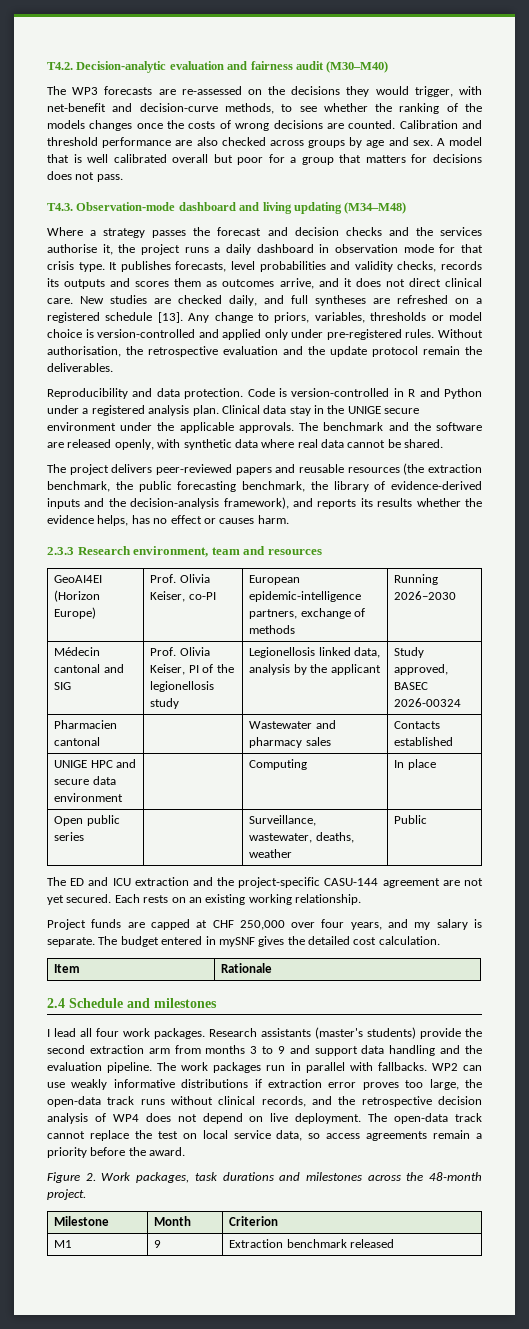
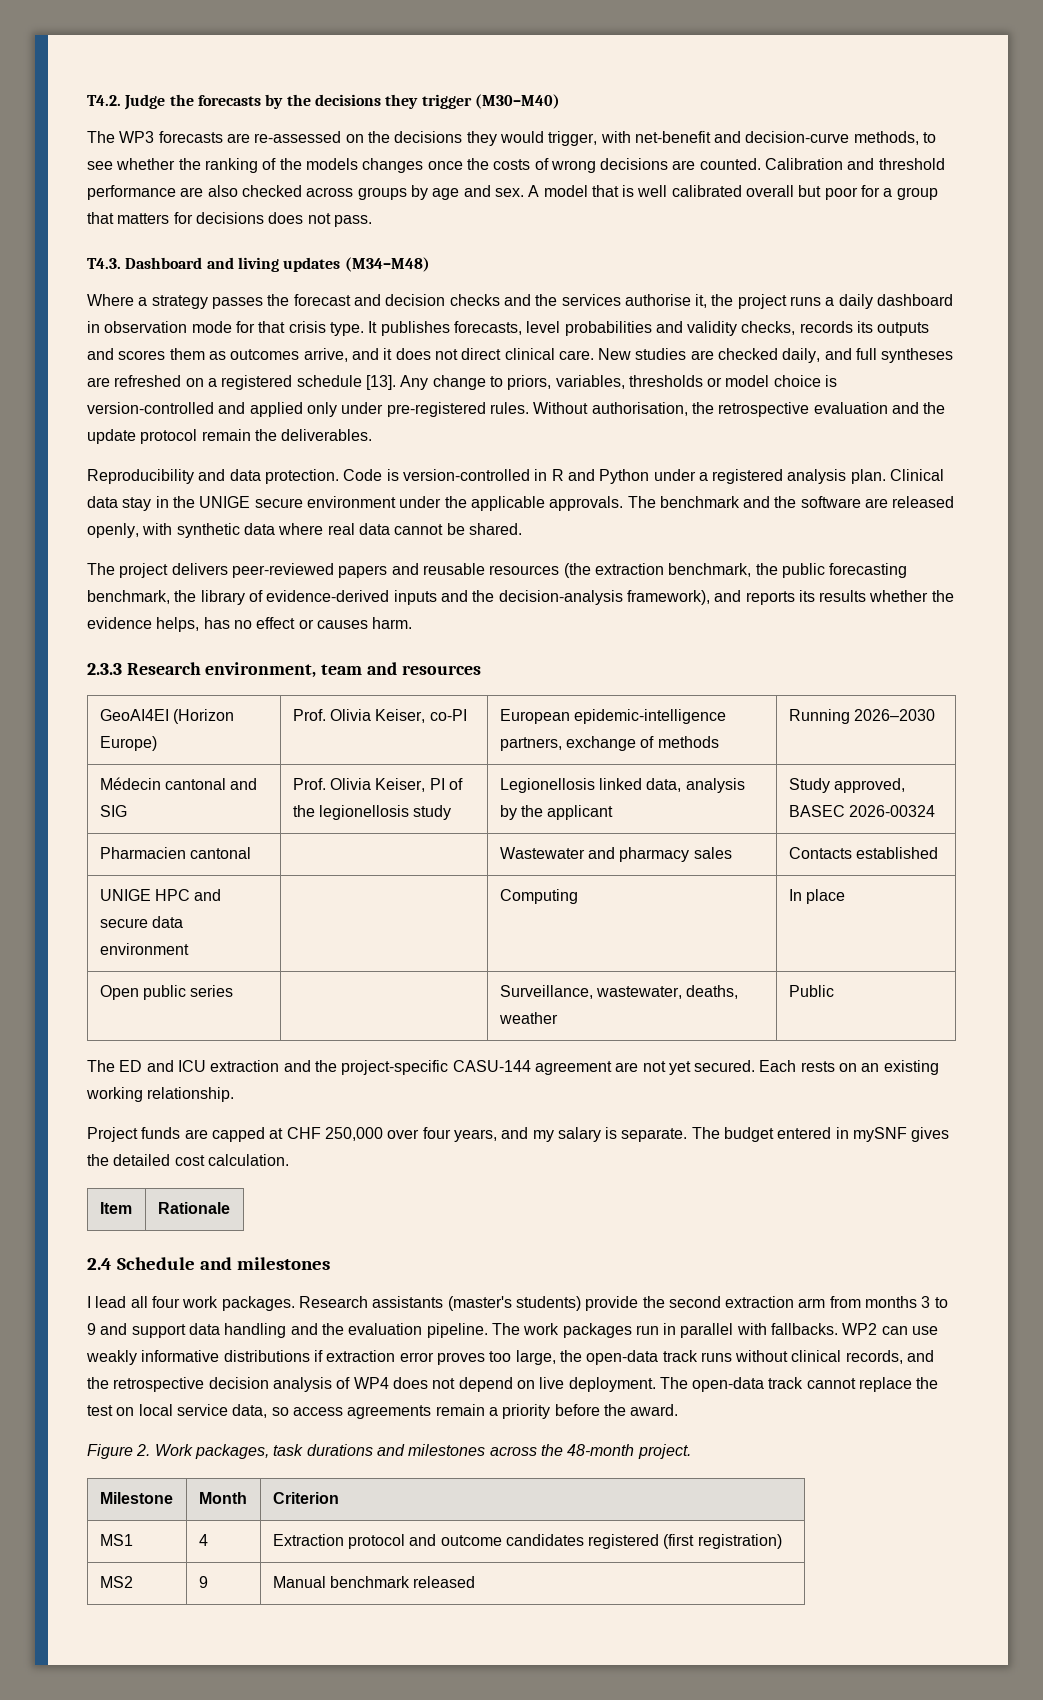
- T4.2. Decision-analytic evaluation and fairness audit (M30–M40)
+ T4.2. Judge the forecasts by the decisions they trigger (M30–M40)
- T4.3. Observation-mode dashboard and living updating (M34–M48)
+ T4.3. Dashboard and living updates (M34–M48)
- M1 | 9 | Extraction benchmark released
+ MS1 | 4 | Extraction protocol and outcome candidates registered (first registration)
+ MS2 | 9 | Manual benchmark released

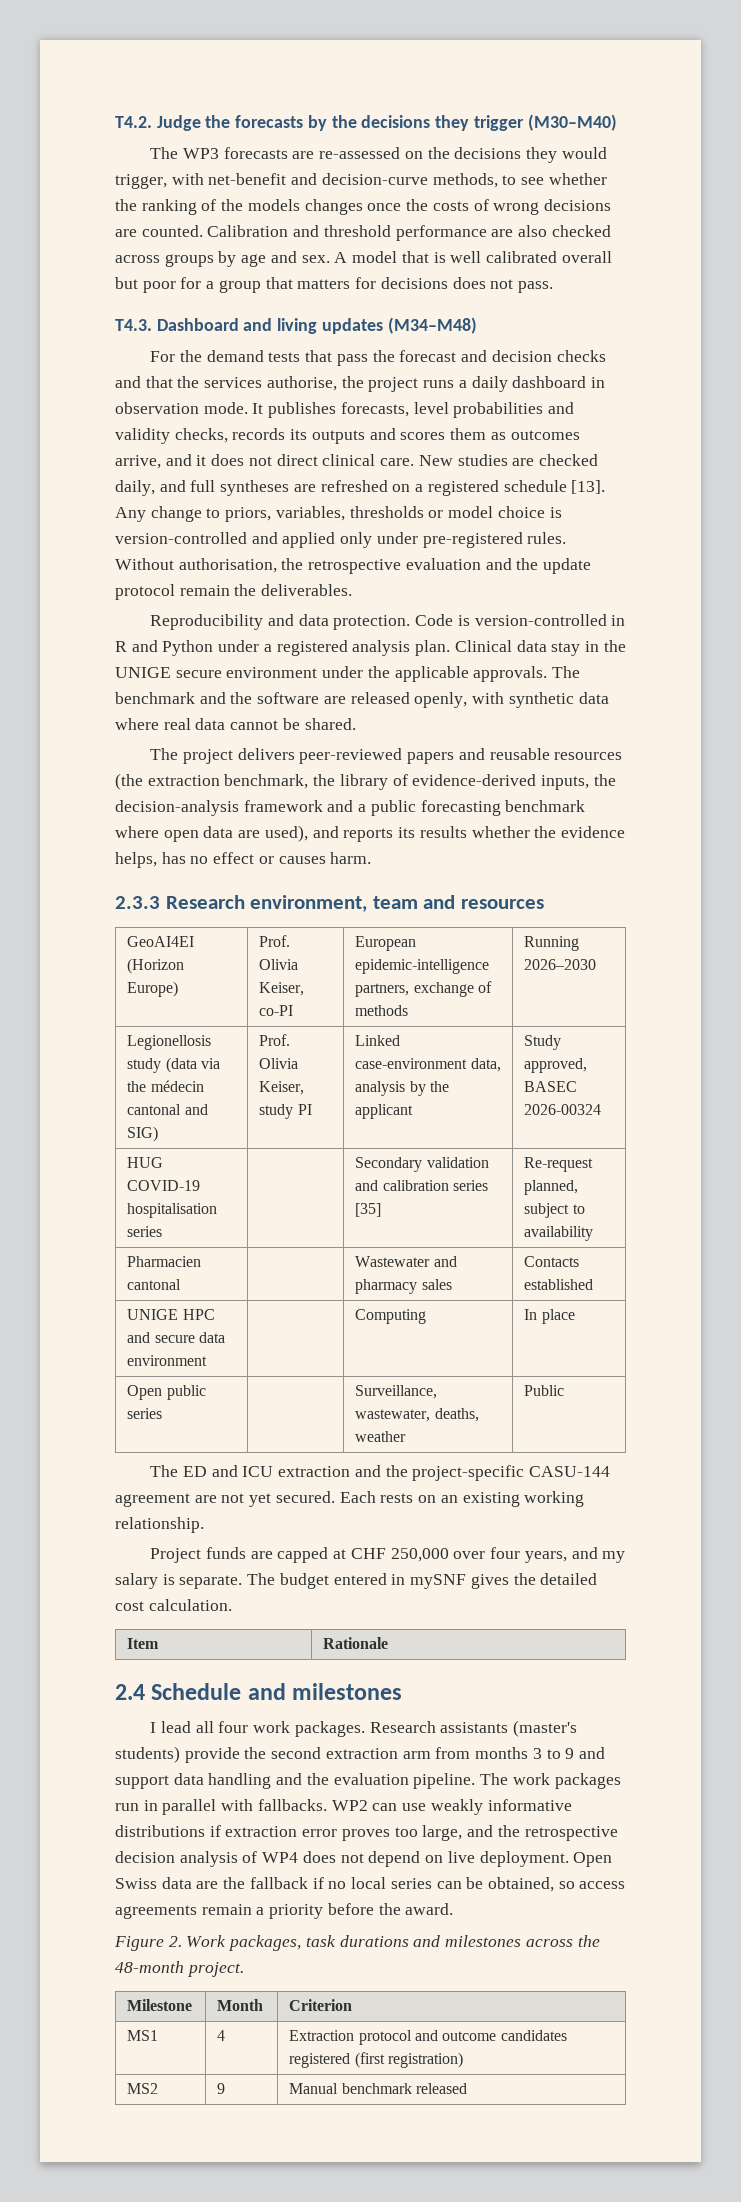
- Where a strategy passes the forecast and decision checks and the services authorise it, the project runs a daily dashboard in observation mode for that crisis type.
+ For the demand tests that pass the forecast and decision checks and that the services authorise, the project runs a daily dashboard in observation mode.
- The project delivers peer-reviewed papers and reusable resources (the extraction benchmark, the public forecasting benchmark, the library of evidence-derived inputs and the decision-analysis framework), and reports its results whether the evidence helps, has no effect or causes harm.
+ The project delivers peer-reviewed papers and reusable resources (the extraction benchmark, the library of evidence-derived inputs, the decision-analysis framework and a public forecasting benchmark where open data are used), and reports its results whether the evidence helps, has no effect or causes harm.
- Médecin cantonal and SIG | Prof. Olivia Keiser, PI of the legionellosis study | Legionellosis linked data, analysis by the applicant | Study approved, BASEC 2026-00324
+ Legionellosis study (data via the médecin cantonal and SIG) | Prof. Olivia Keiser, study PI | Linked case-environment data, analysis by the applicant | Study approved, BASEC 2026-00324
+ HUG COVID-19 hospitalisation series | | Secondary validation and calibration series [35] | Re-request planned, subject to availability
- WP2 can use weakly informative distributions if extraction error proves too large, the open-data track runs without clinical records, and the retrospective decision analysis of WP4 does not depend on live deployment.
+ WP2 can use weakly informative distributions if extraction error proves too large, and the retrospective decision analysis of WP4 does not depend on live deployment.
- The open-data track cannot replace the test on local service data, so access agreements remain a priority before the award.
+ Open Swiss data are the fallback if no local series can be obtained, so access agreements remain a priority before the award.

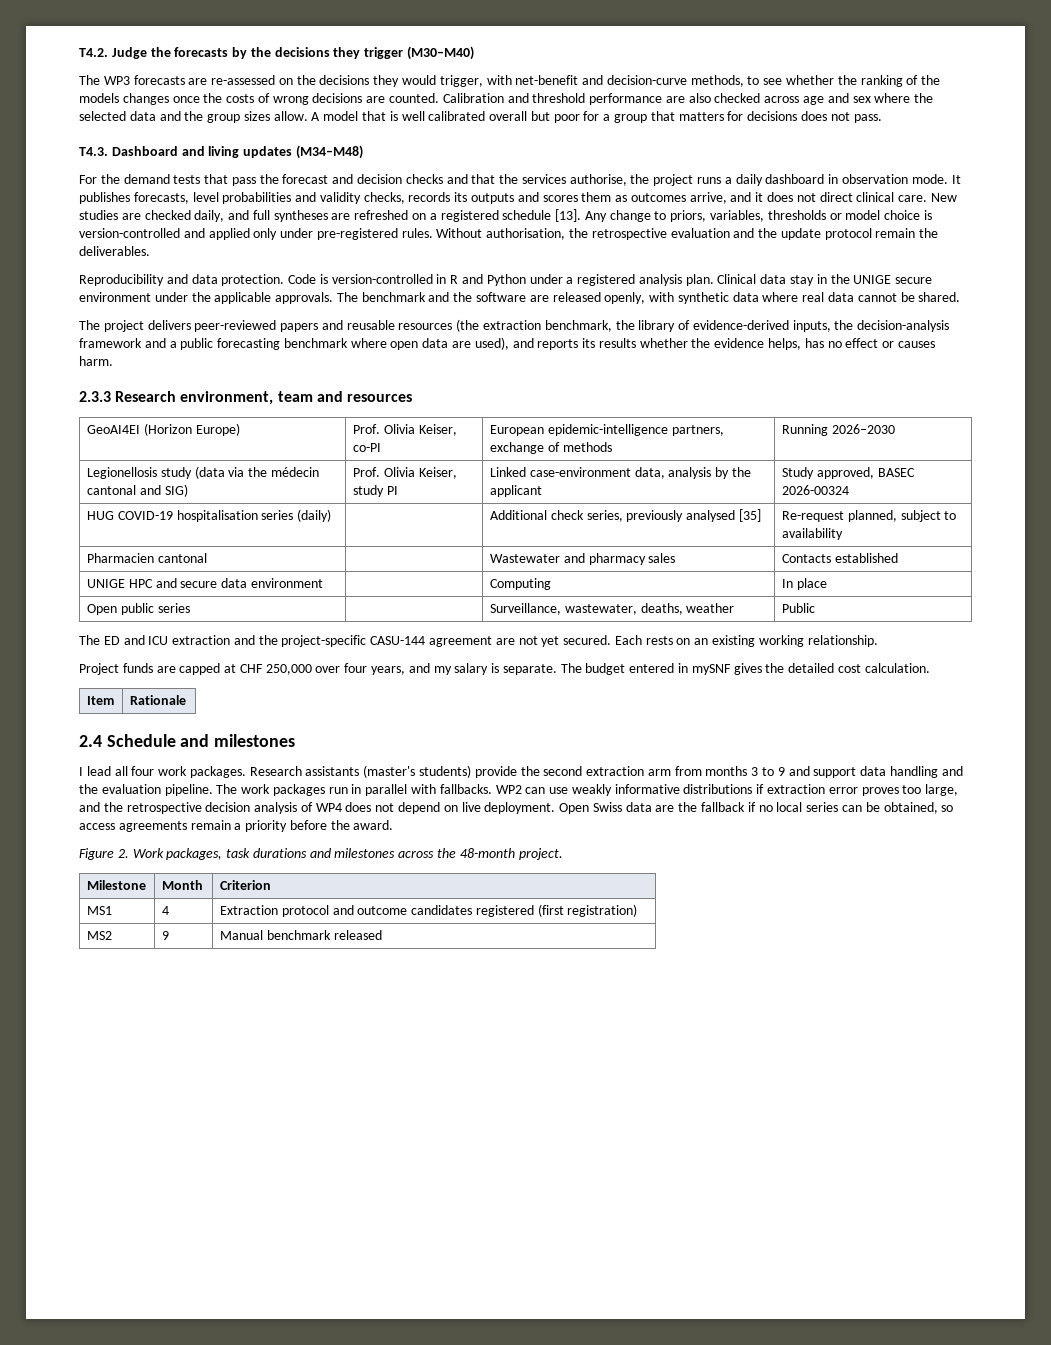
- Calibration and threshold performance are also checked across groups by age and sex.
+ Calibration and threshold performance are also checked across age and sex where the selected data and the group sizes allow.
- HUG COVID-19 hospitalisation series | | Secondary validation and calibration series [35] | Re-request planned, subject to availability
+ HUG COVID-19 hospitalisation series (daily) | | Additional check series, previously analysed [35] | Re-request planned, subject to availability

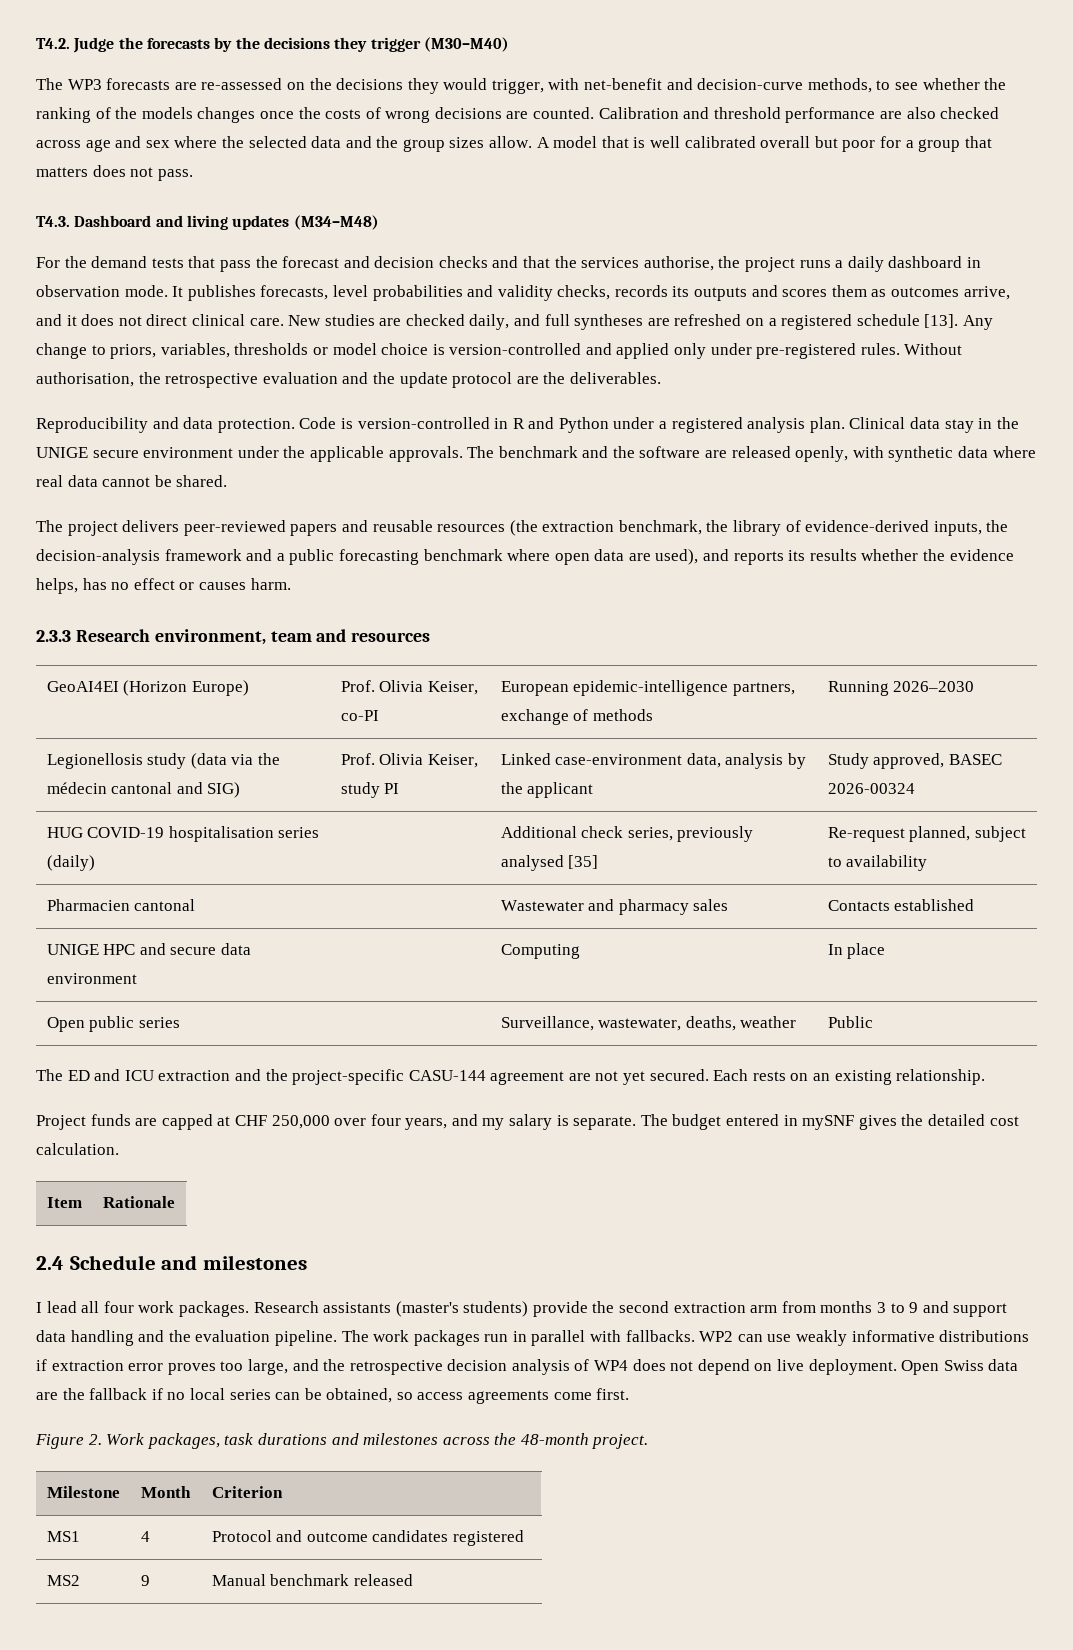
- A model that is well calibrated overall but poor for a group that matters for decisions does not pass.
+ A model that is well calibrated overall but poor for a group that matters does not pass.
- Without authorisation, the retrospective evaluation and the update protocol remain the deliverables.
+ Without authorisation, the retrospective evaluation and the update protocol are the deliverables.
- Each rests on an existing working relationship.
+ Each rests on an existing relationship.
- Open Swiss data are the fallback if no local series can be obtained, so access agreements remain a priority before the award.
+ Open Swiss data are the fallback if no local series can be obtained, so access agreements come first.
- MS1 | 4 | Extraction protocol and outcome candidates registered (first registration)
+ MS1 | 4 | Protocol and outcome candidates registered

